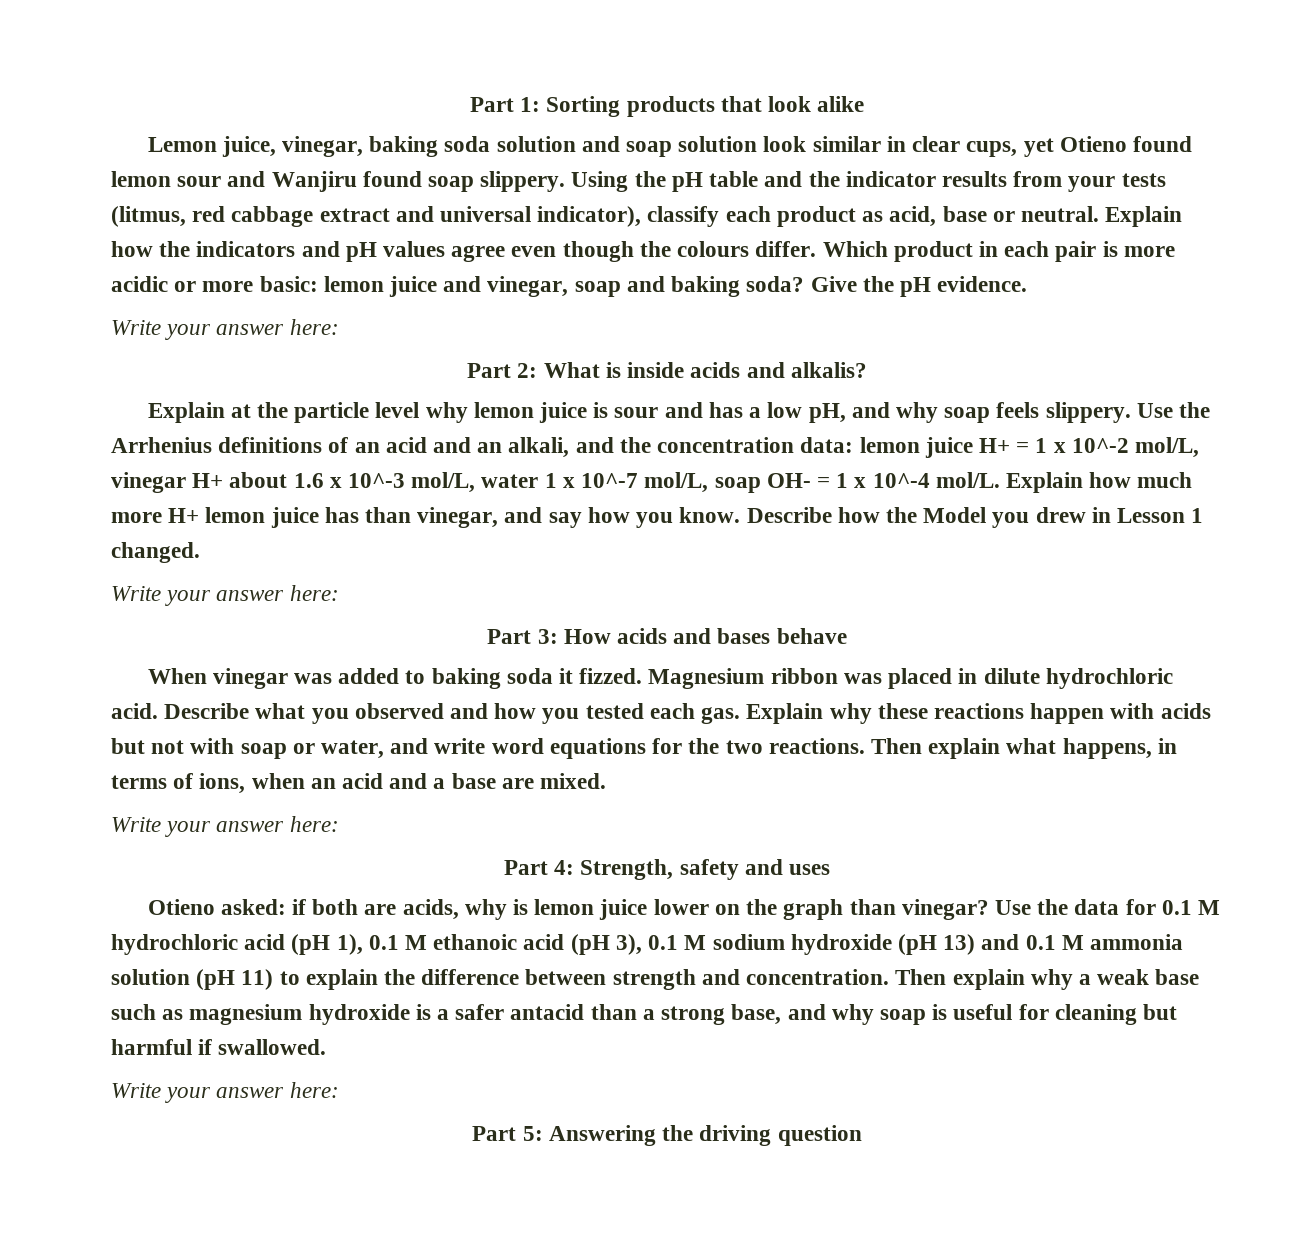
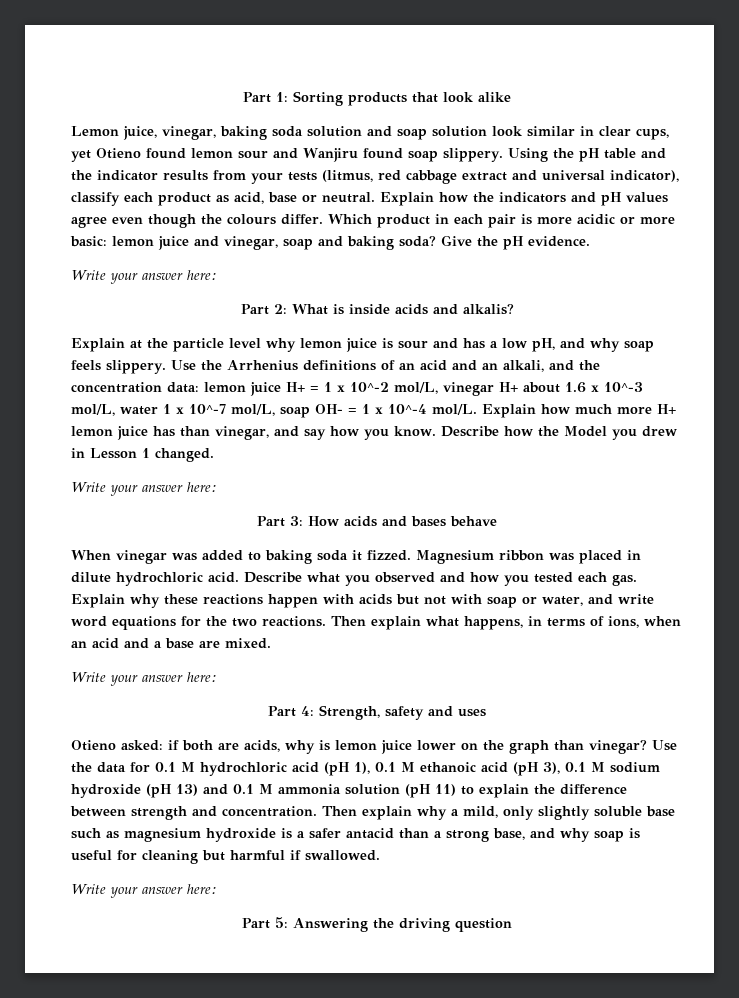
- Then explain why a weak base such as magnesium hydroxide is a safer antacid than a strong base, and why soap is useful for cleaning but harmful if swallowed.
+ Then explain why a mild, only slightly soluble base such as magnesium hydroxide is a safer antacid than a strong base, and why soap is useful for cleaning but harmful if swallowed.

